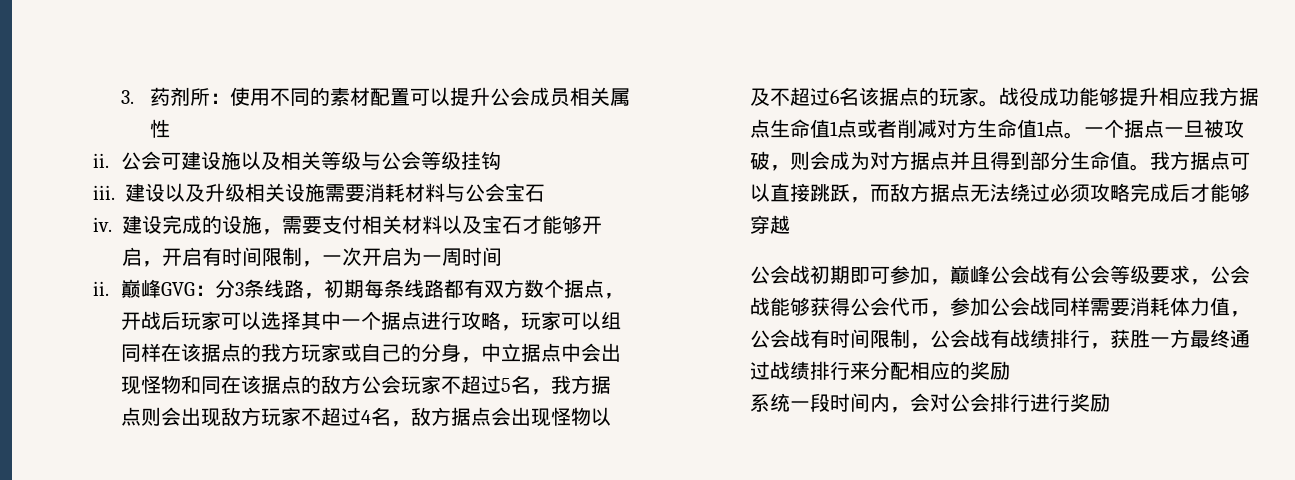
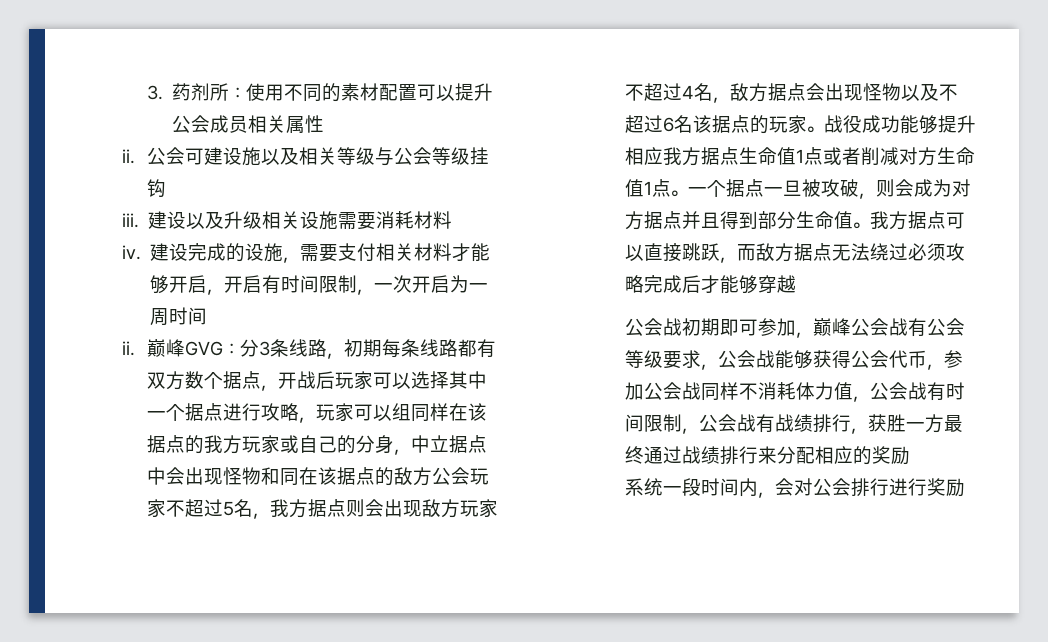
- 建设以及升级相关设施需要消耗材料与公会宝石
+ 建设以及升级相关设施需要消耗材料
- 建设完成的设施，需要支付相关材料以及宝石才能够开启，开启有时间限制，一次开启为一周时间
+ 建设完成的设施，需要支付相关材料才能够开启，开启有时间限制，一次开启为一周时间
- 公会战初期即可参加，巅峰公会战有公会等级要求，公会战能够获得公会代币，参加公会战同样需要消耗体力值，公会战有时间限制，公会战有战绩排行，获胜一方最终通过战绩排行来分配相应的奖励
+ 公会战初期即可参加，巅峰公会战有公会等级要求，公会战能够获得公会代币，参加公会战同样不消耗体力值，公会战有时间限制，公会战有战绩排行，获胜一方最终通过战绩排行来分配相应的奖励

